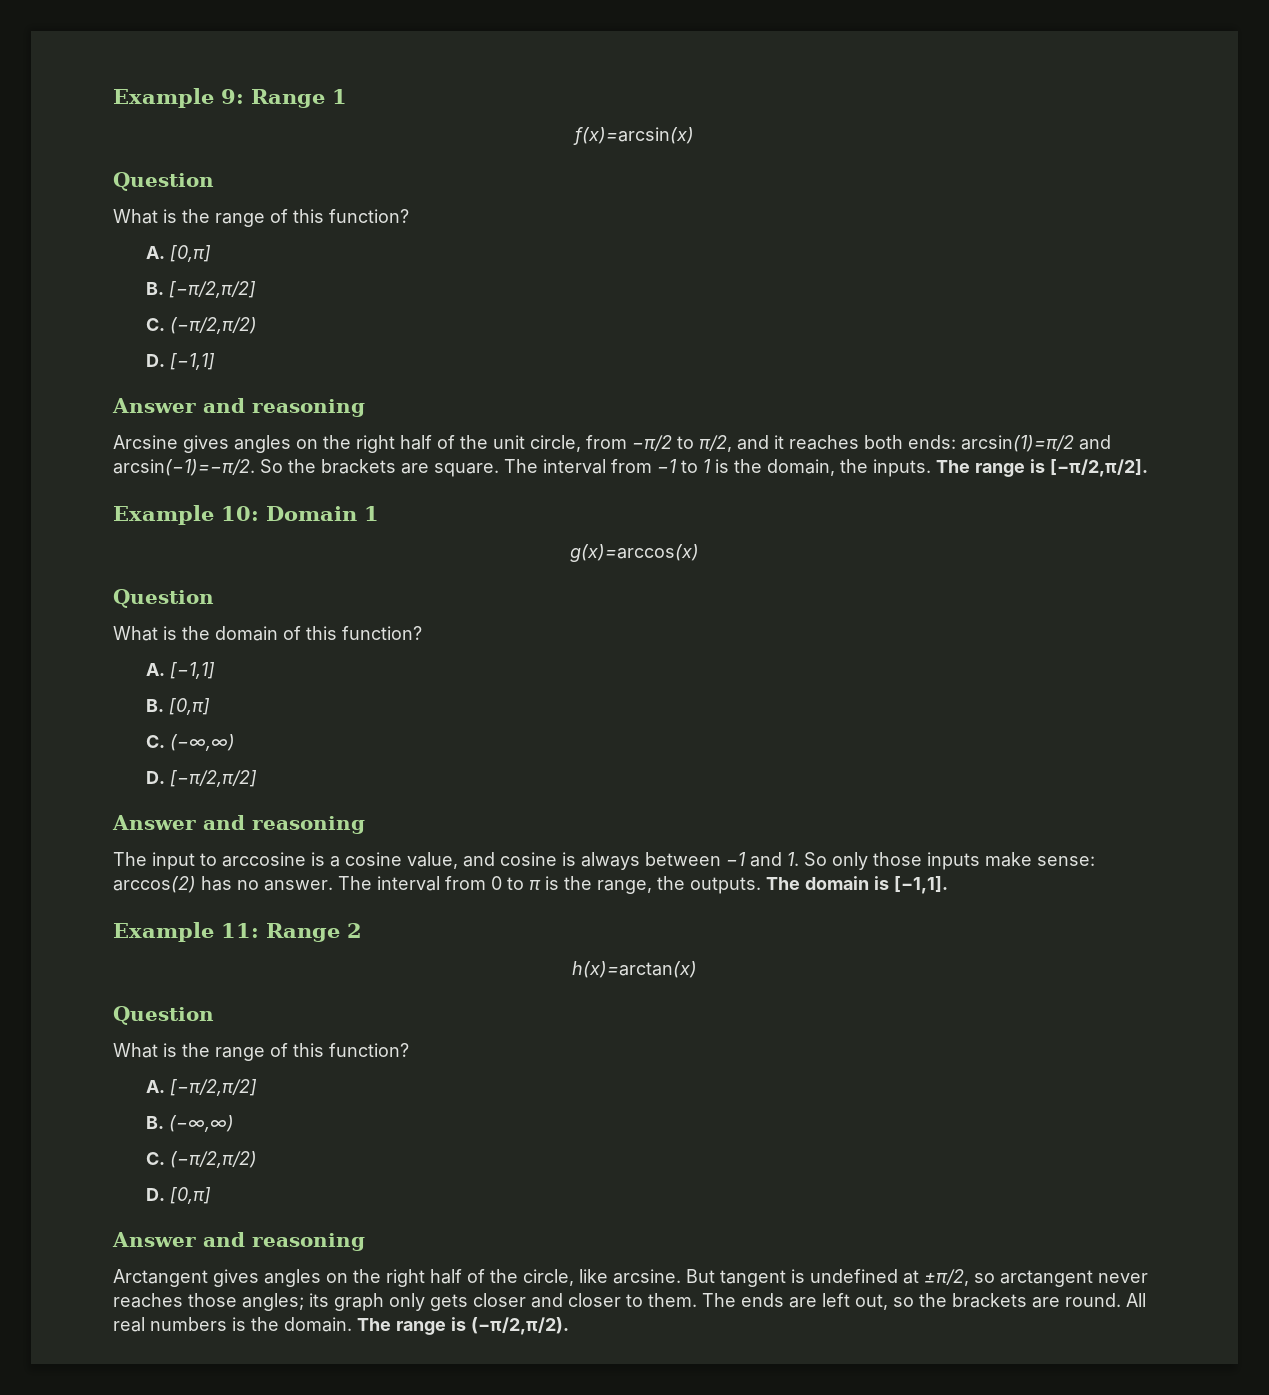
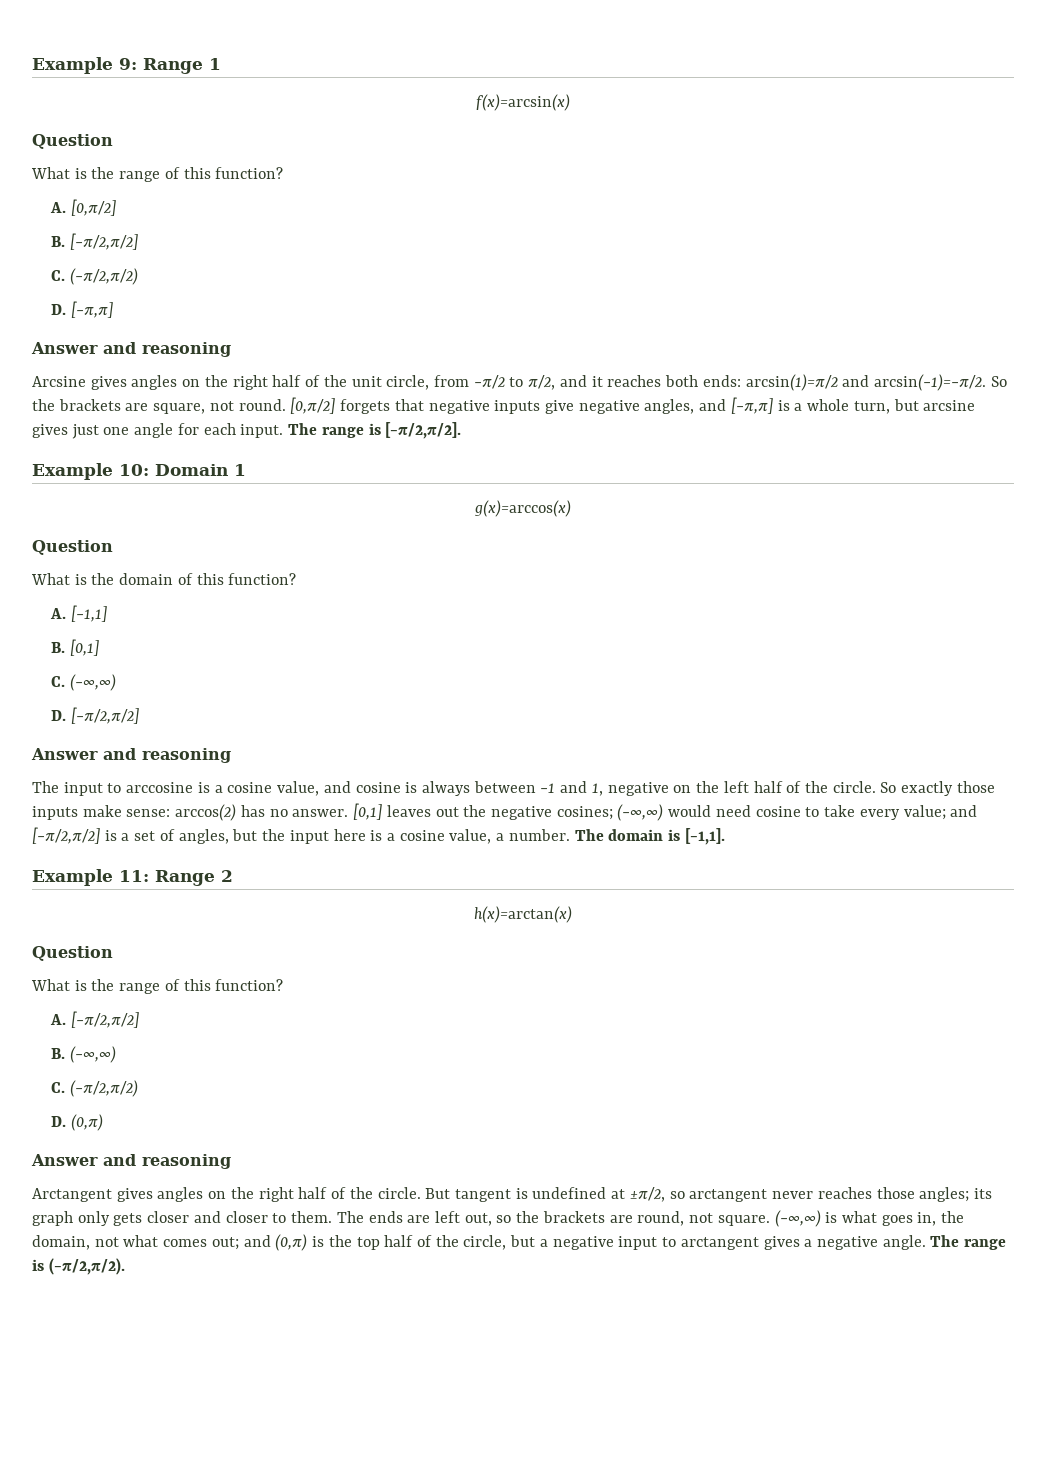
- A. [0,π]
+ A. [0,π/2]
- D. [−1,1]
+ D. [−π,π]
- So the brackets are square. The interval from −1 to 1 is the domain, the inputs.
+ So the brackets are square, not round. [0,π/2] forgets that negative inputs give negative angles, and [−π,π] is a whole turn, but arcsine gives just one angle for each input.
- B. [0,π]
+ B. [0,1]
- The input to arccosine is a cosine value, and cosine is always between −1 and 1. So only those inputs make sense: arccos(2) has no answer.
+ The input to arccosine is a cosine value, and cosine is always between −1 and 1, negative on the left half of the circle. So exactly those inputs make sense: arccos(2) has no answer.
- The interval from 0 to π is the range, the outputs.
+ [0,1] leaves out the negative cosines; (−∞,∞) would need cosine to take every value; and [−π/2,π/2] is a set of angles, but the input here is a cosine value, a number.
- D. [0,π]
+ D. (0,π)
- Arctangent gives angles on the right half of the circle, like arcsine.
+ Arctangent gives angles on the right half of the circle.
- The ends are left out, so the brackets are round. All real numbers is the domain.
+ The ends are left out, so the brackets are round, not square. (−∞,∞) is what goes in, the domain, not what comes out; and (0,π) is the top half of the circle, but a negative input to arctangent gives a negative angle.

